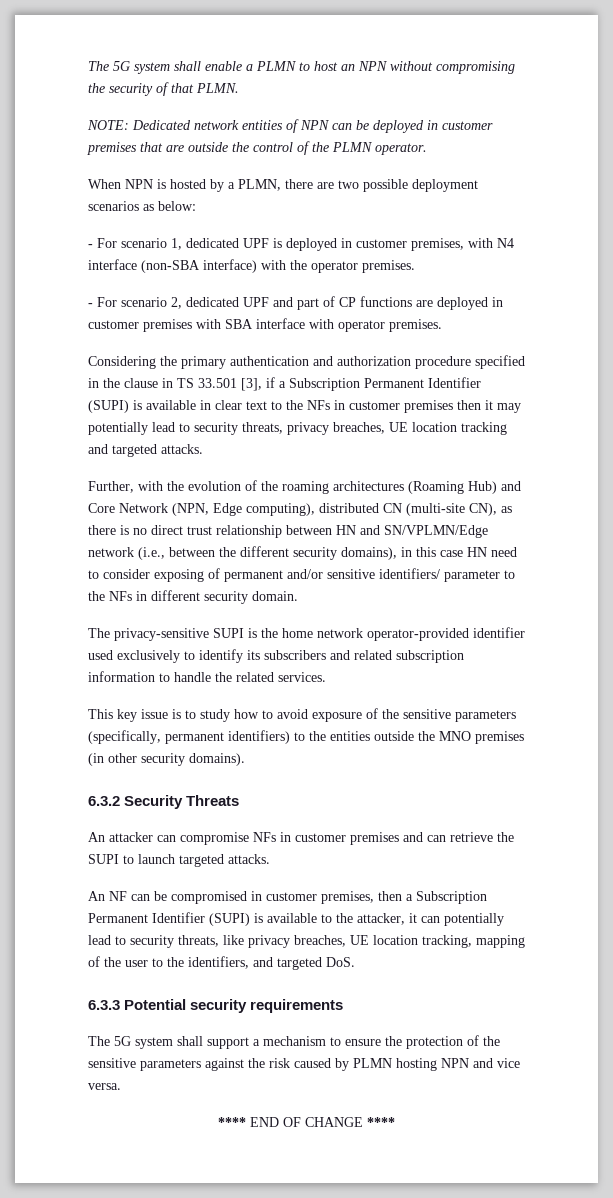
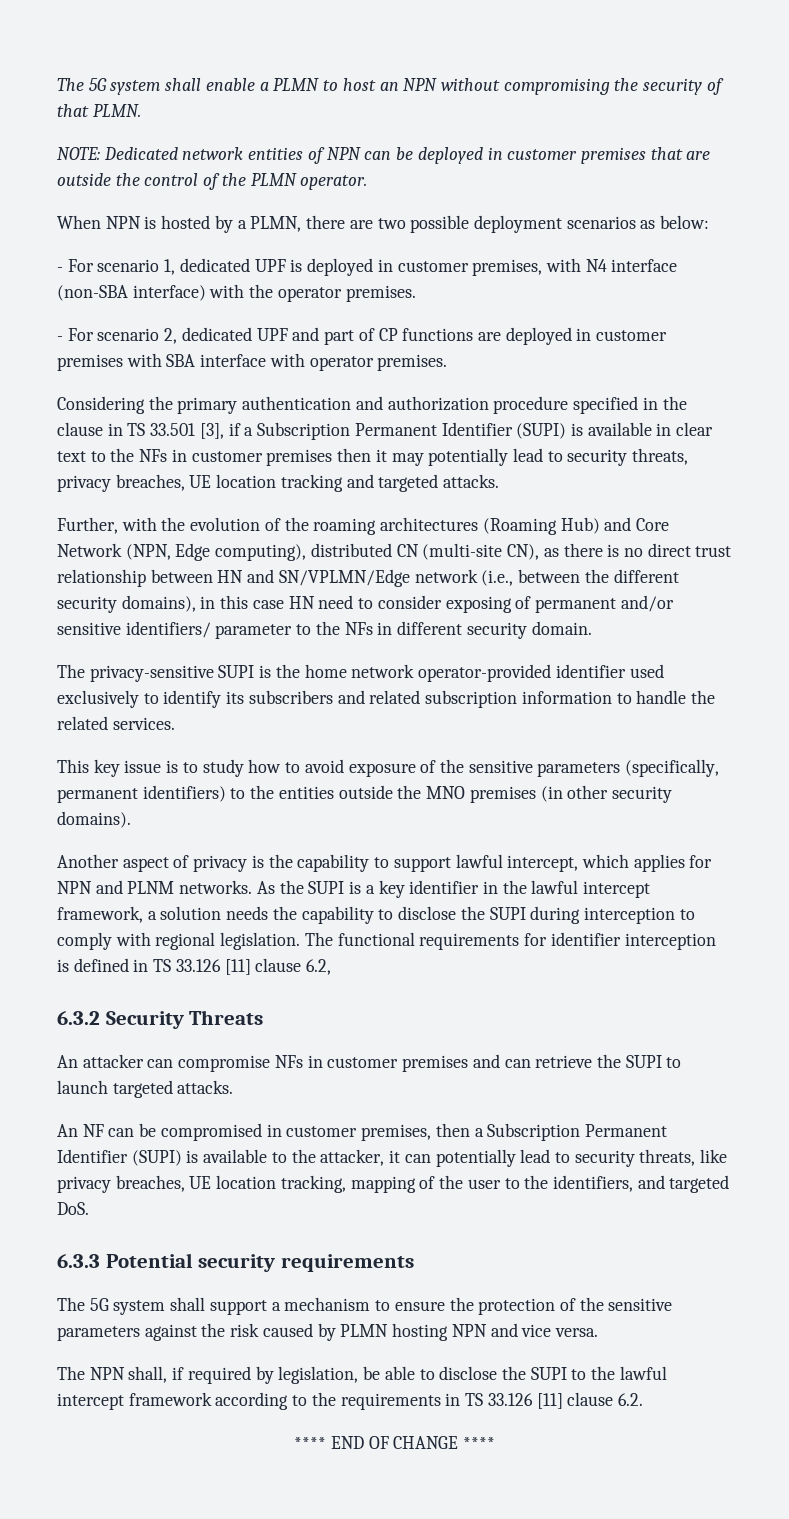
+ Another aspect of privacy is the capability to support lawful intercept, which applies for NPN and PLNM networks. As the SUPI is a key identifier in the lawful intercept framework, a solution needs the capability to disclose the SUPI during interception to comply with regional legislation. The functional requirements for identifier interception is defined in TS 33.126 [11] clause 6.2,
+ The NPN shall, if required by legislation, be able to disclose the SUPI to the lawful intercept framework according to the requirements in TS 33.126 [11] clause 6.2.

